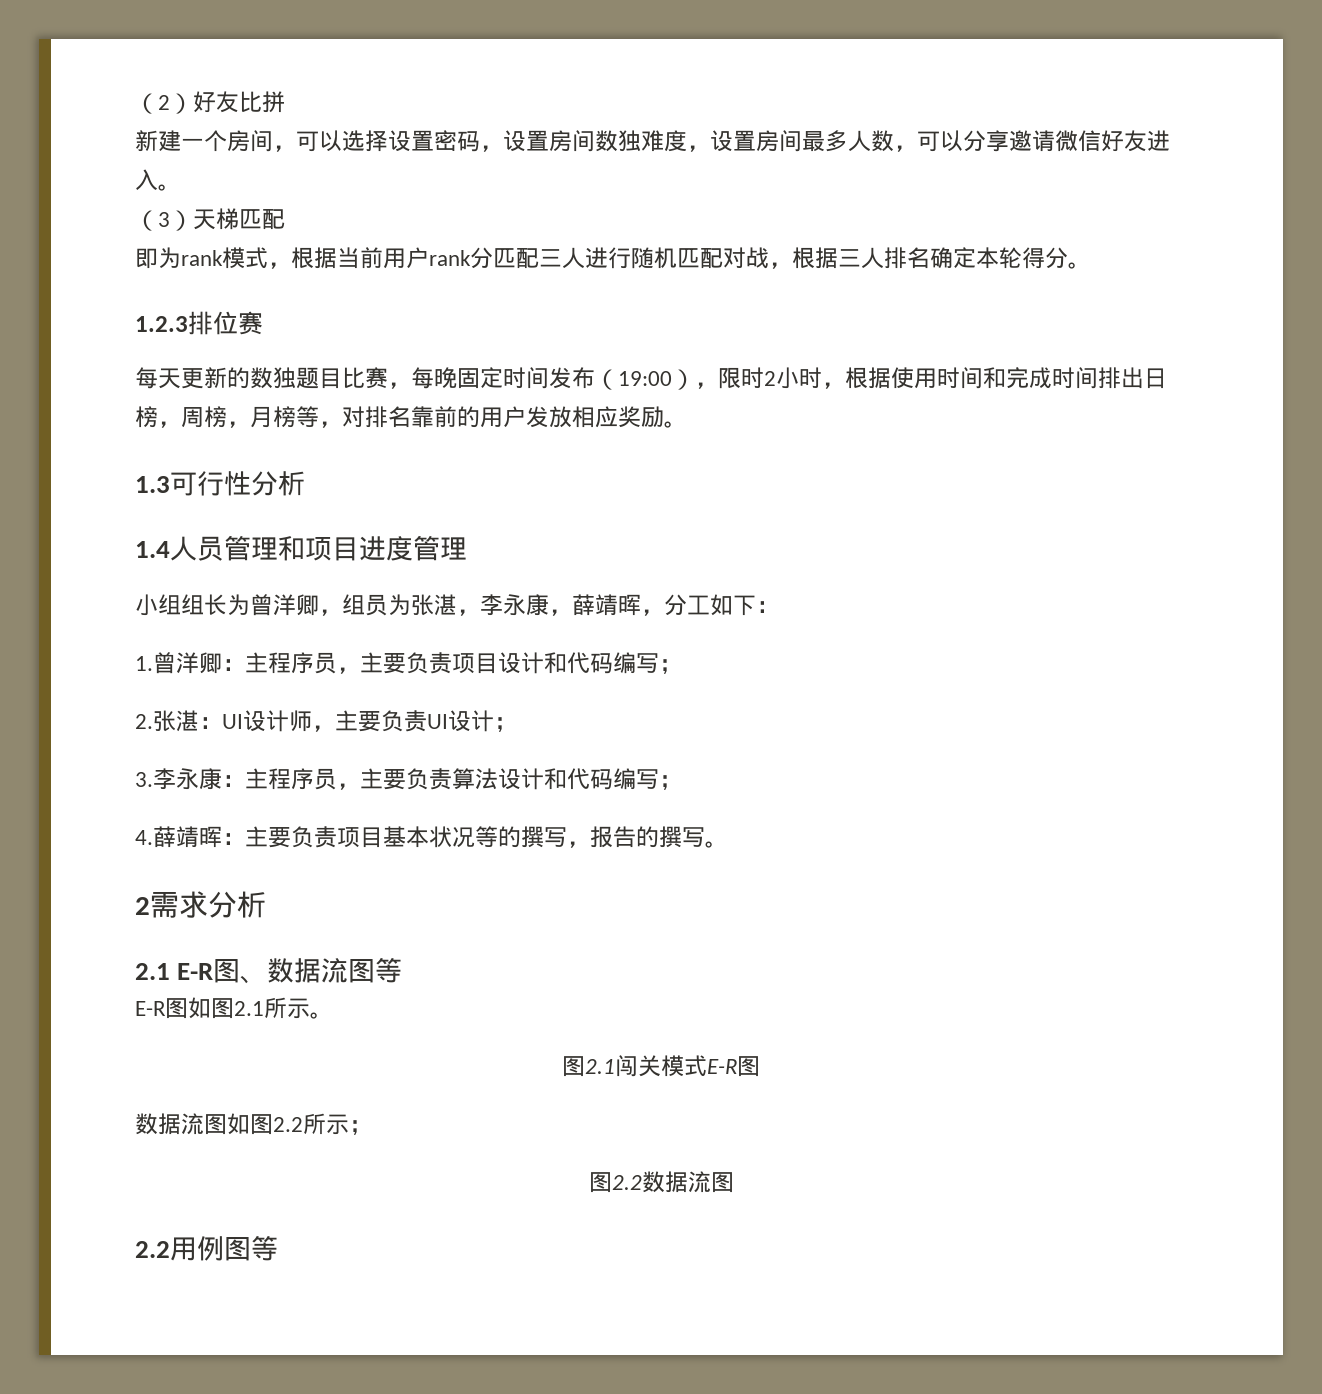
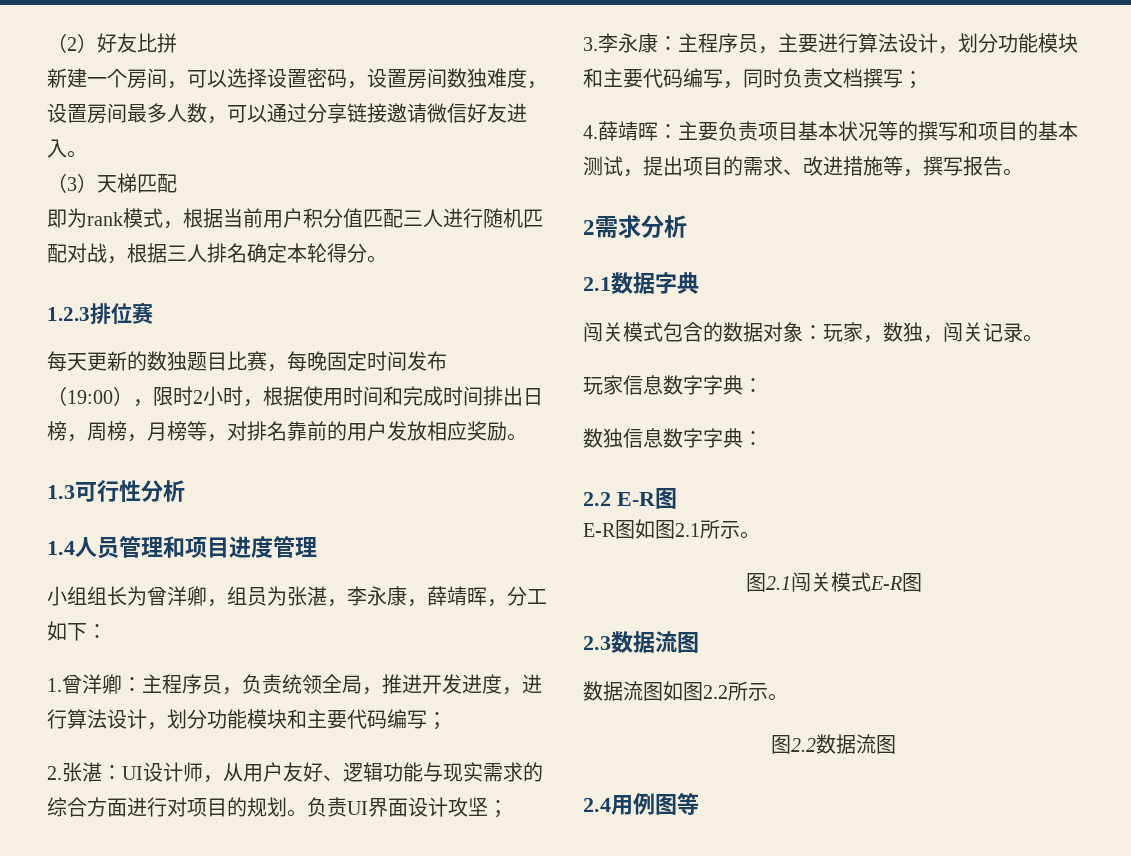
- 新建一个房间，可以选择设置密码，设置房间数独难度，设置房间最多人数，可以分享邀请微信好友进入。
+ 新建一个房间，可以选择设置密码，设置房间数独难度，设置房间最多人数，可以通过分享链接邀请微信好友进入。
- 即为rank模式，根据当前用户rank分匹配三人进行随机匹配对战，根据三人排名确定本轮得分。
+ 即为rank模式，根据当前用户积分值匹配三人进行随机匹配对战，根据三人排名确定本轮得分。
- 1.曾洋卿：主程序员，主要负责项目设计和代码编写；
+ 1.曾洋卿：主程序员，负责统领全局，推进开发进度，进行算法设计，划分功能模块和主要代码编写；
- 2.张湛：UI设计师，主要负责UI设计；
+ 2.张湛：UI设计师，从用户友好、逻辑功能与现实需求的综合方面进行对项目的规划。负责UI界面设计攻坚；
- 3.李永康：主程序员，主要负责算法设计和代码编写；
+ 3.李永康：主程序员，主要进行算法设计，划分功能模块和主要代码编写，同时负责文档撰写；
- 4.薛靖晖：主要负责项目基本状况等的撰写，报告的撰写。
+ 4.薛靖晖：主要负责项目基本状况等的撰写和项目的基本测试，提出项目的需求、改进措施等，撰写报告。
- 2.1 E-R图、数据流图等
+ 2.1数据字典
+ 闯关模式包含的数据对象：玩家，数独，闯关记录。
+ 玩家信息数字字典：
+ 数独信息数字字典：
+ 2.2 E-R图
+ 2.3数据流图
- 数据流图如图2.2所示；
+ 数据流图如图2.2所示。
- 2.2用例图等
+ 2.4用例图等

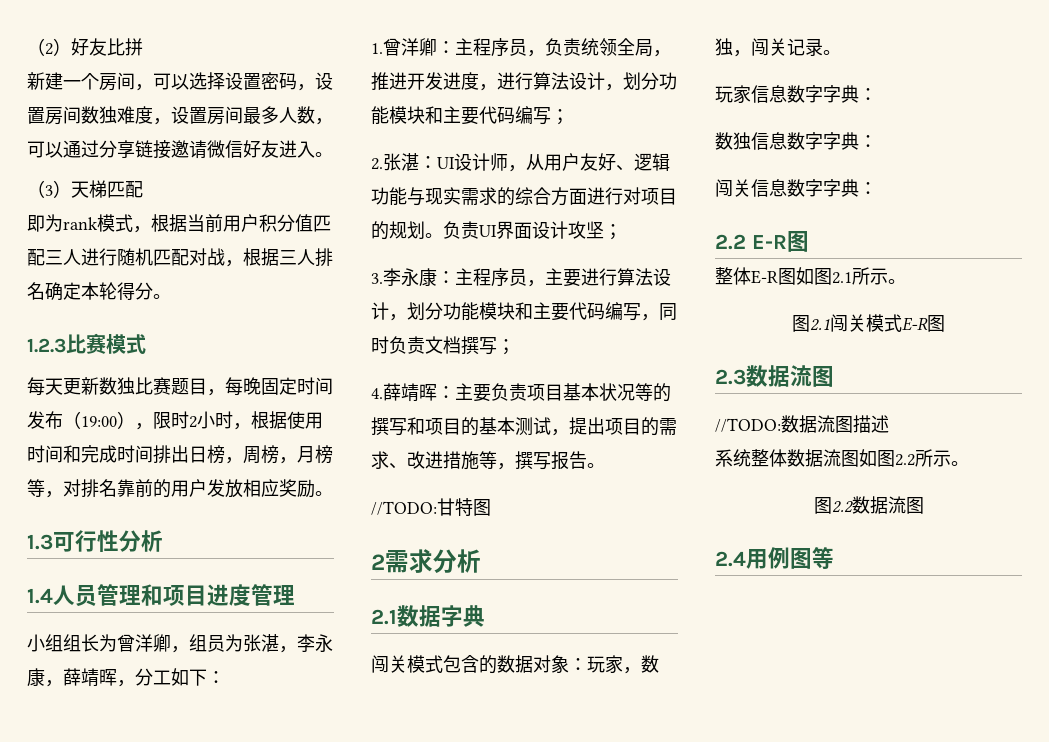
- 1.2.3排位赛
+ 1.2.3比赛模式
- 每天更新的数独题目比赛，每晚固定时间发布（19:00），限时2小时，根据使用时间和完成时间排出日榜，周榜，月榜等，对排名靠前的用户发放相应奖励。
+ 每天更新数独比赛题目，每晚固定时间发布（19:00），限时2小时，根据使用时间和完成时间排出日榜，周榜，月榜等，对排名靠前的用户发放相应奖励。
+ //TODO:甘特图
+ 闯关信息数字字典：
- E-R图如图2.1所示。
+ 整体E-R图如图2.1所示。
- 数据流图如图2.2所示。
+ //TODO:数据流图描述
+ 系统整体数据流图如图2.2所示。

